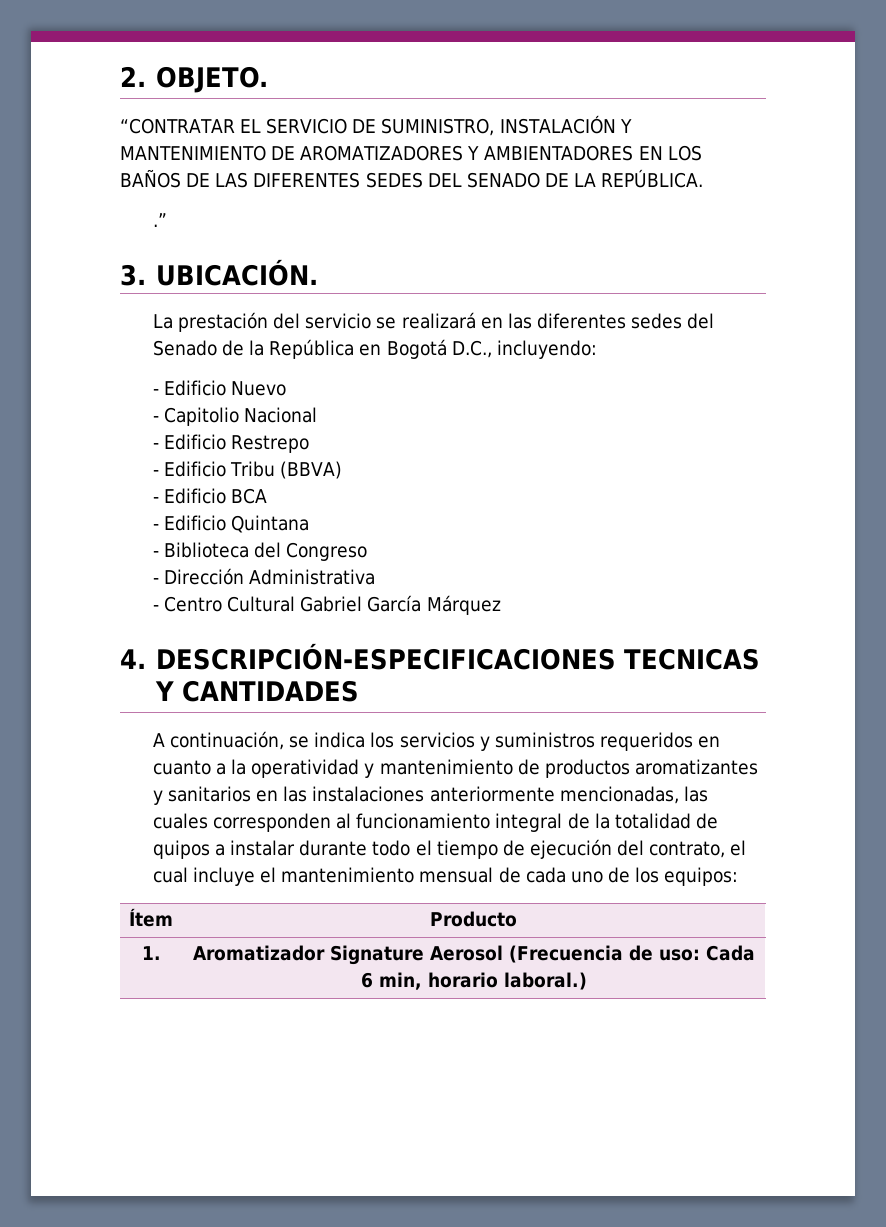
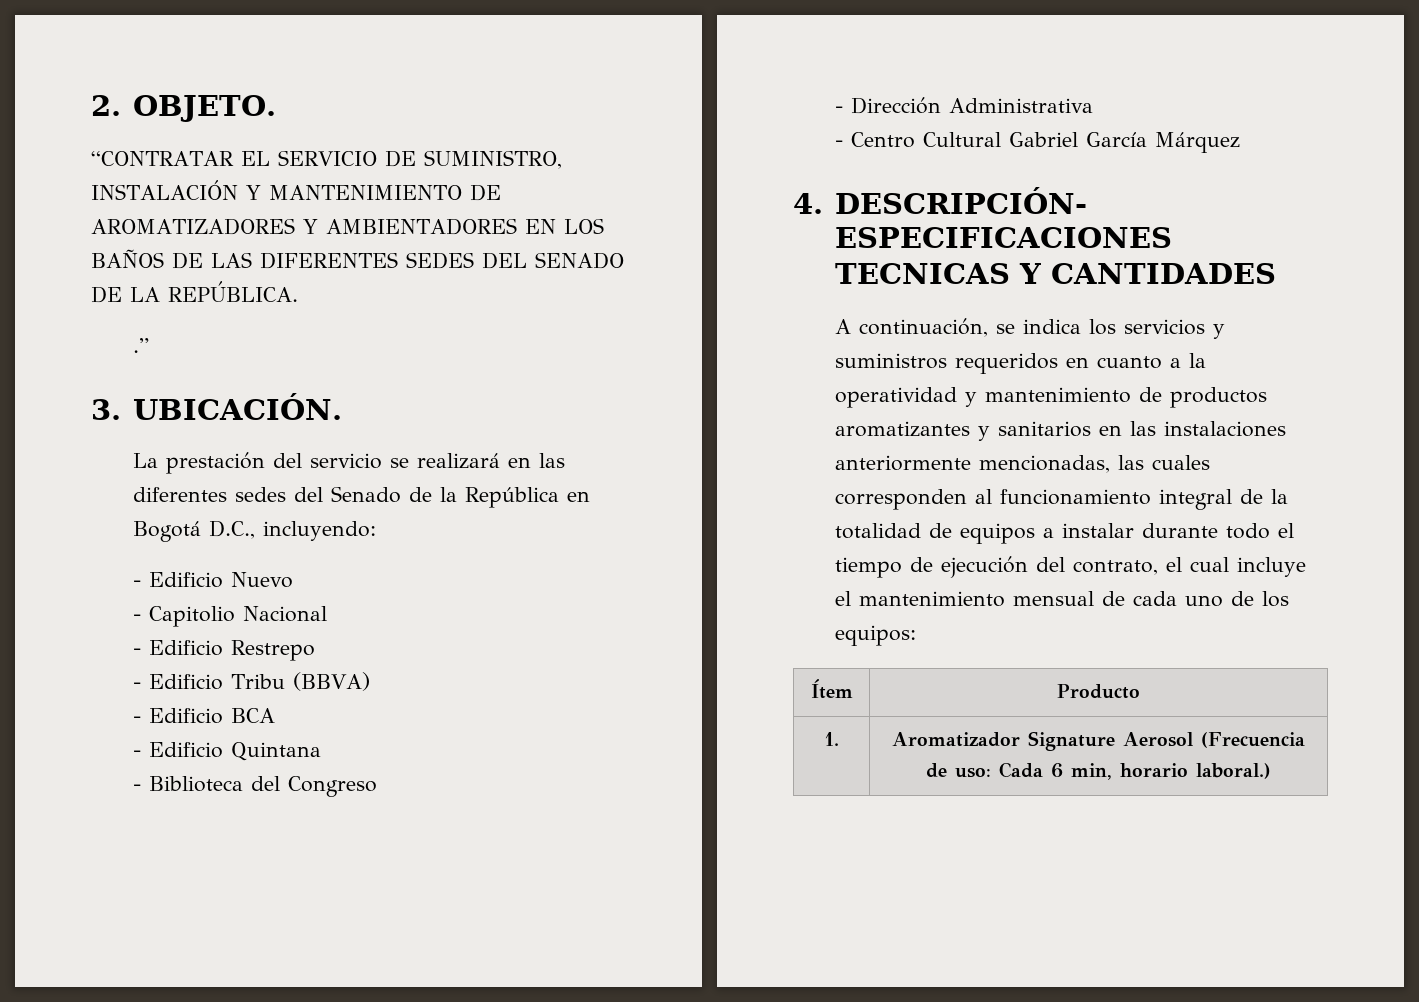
- A continuación, se indica los servicios y suministros requeridos en cuanto a la operatividad y mantenimiento de productos aromatizantes y sanitarios en las instalaciones anteriormente mencionadas, las cuales corresponden al funcionamiento integral de la totalidad de quipos a instalar durante todo el tiempo de ejecución del contrato, el cual incluye el mantenimiento mensual de cada uno de los equipos:
+ A continuación, se indica los servicios y suministros requeridos en cuanto a la operatividad y mantenimiento de productos aromatizantes y sanitarios en las instalaciones anteriormente mencionadas, las cuales corresponden al funcionamiento integral de la totalidad de equipos a instalar durante todo el tiempo de ejecución del contrato, el cual incluye el mantenimiento mensual de cada uno de los equipos:

